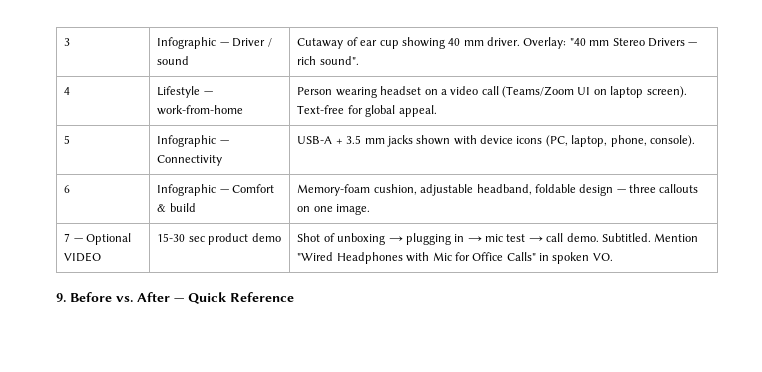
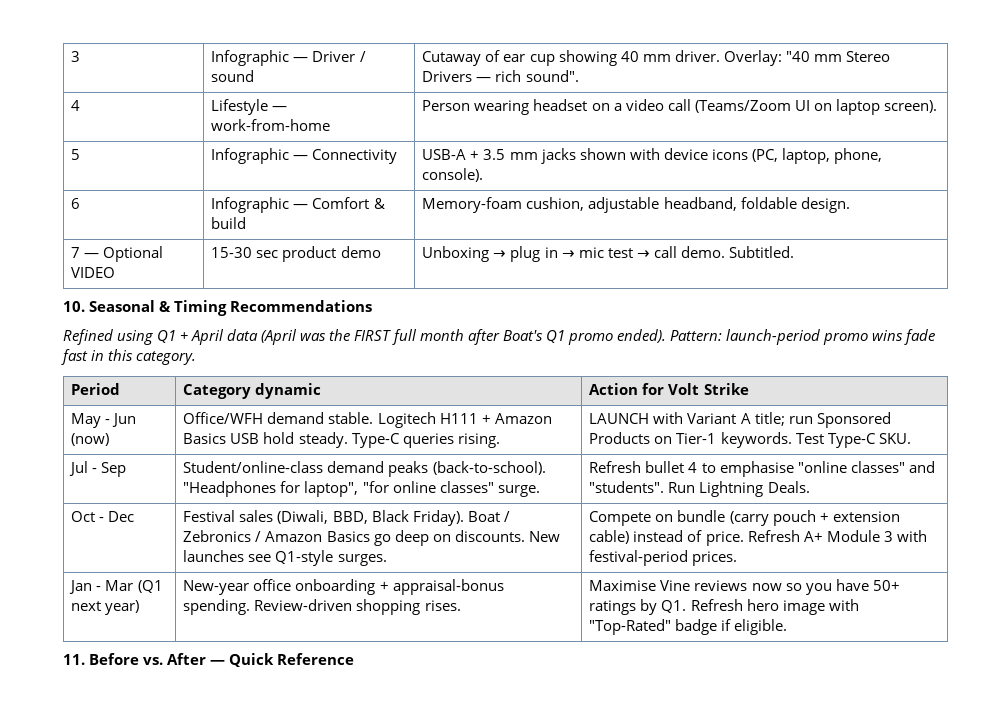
- 4 | Lifestyle — work-from-home | Person wearing headset on a video call (Teams/Zoom UI on laptop screen). Text-free for global appeal.
+ 4 | Lifestyle — work-from-home | Person wearing headset on a video call (Teams/Zoom UI on laptop screen).
- 6 | Infographic — Comfort & build | Memory-foam cushion, adjustable headband, foldable design — three callouts on one image.
+ 6 | Infographic — Comfort & build | Memory-foam cushion, adjustable headband, foldable design.
- 7 — Optional VIDEO | 15-30 sec product demo | Shot of unboxing → plugging in → mic test → call demo. Subtitled. Mention "Wired Headphones with Mic for Office Calls" in spoken VO.
- 9. Before vs. After — Quick Reference
+ 7 — Optional VIDEO | 15-30 sec product demo | Unboxing → plug in → mic test → call demo. Subtitled.
+ 10. Seasonal & Timing Recommendations
+ Refined using Q1 + April data (April was the FIRST full month after Boat's Q1 promo ended). Pattern: launch-period promo wins fade fast in this category.
+ Period | Category dynamic | Action for Volt Strike
+ May - Jun (now) | Office/WFH demand stable. Logitech H111 + Amazon Basics USB hold steady. Type-C queries rising. | LAUNCH with Variant A title; run Sponsored Products on Tier-1 keywords. Test Type-C SKU.
+ Jul - Sep | Student/online-class demand peaks (back-to-school). "Headphones for laptop", "for online classes" surge. | Refresh bullet 4 to emphasise "online classes" and "students". Run Lightning Deals.
+ Oct - Dec | Festival sales (Diwali, BBD, Black Friday). Boat / Zebronics / Amazon Basics go deep on discounts. New launches see Q1-style surges. | Compete on bundle (carry pouch + extension cable) instead of price. Refresh A+ Module 3 with festival-period prices.
+ Jan - Mar (Q1 next year) | New-year office onboarding + appraisal-bonus spending. Review-driven shopping rises. | Maximise Vine reviews now so you have 50+ ratings by Q1. Refresh hero image with "Top-Rated" badge if eligible.
+ 11. Before vs. After — Quick Reference

